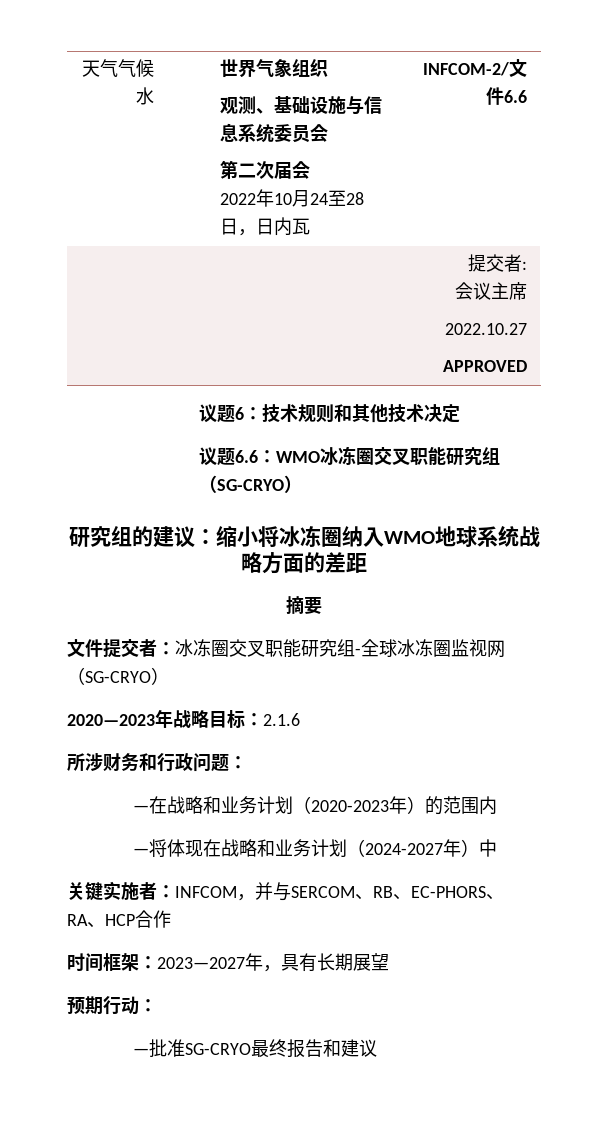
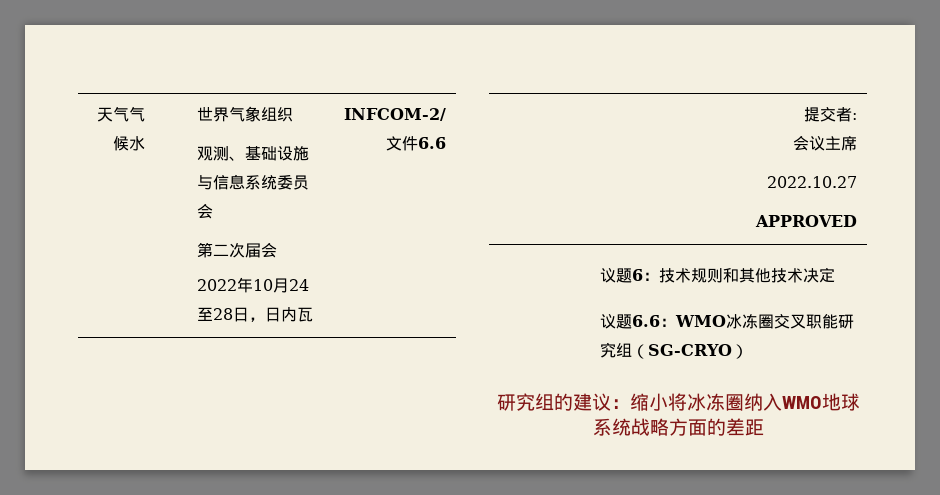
- 摘要
- 文件提交者：冰冻圈交叉职能研究组-全球冰冻圈监视网（SG-CRYO）
- 2020—2023年战略目标：2.1.6
- 所涉财务和行政问题：
- —在战略和业务计划（2020-2023年）的范围内
- —将体现在战略和业务计划（2024-2027年）中
- 关键实施者：INFCOM，并与SERCOM、RB、EC-PHORS、RA、HCP合作
- 时间框架：2023—2027年，具有长期展望
- 预期行动：
- —批准SG-CRYO最终报告和建议

